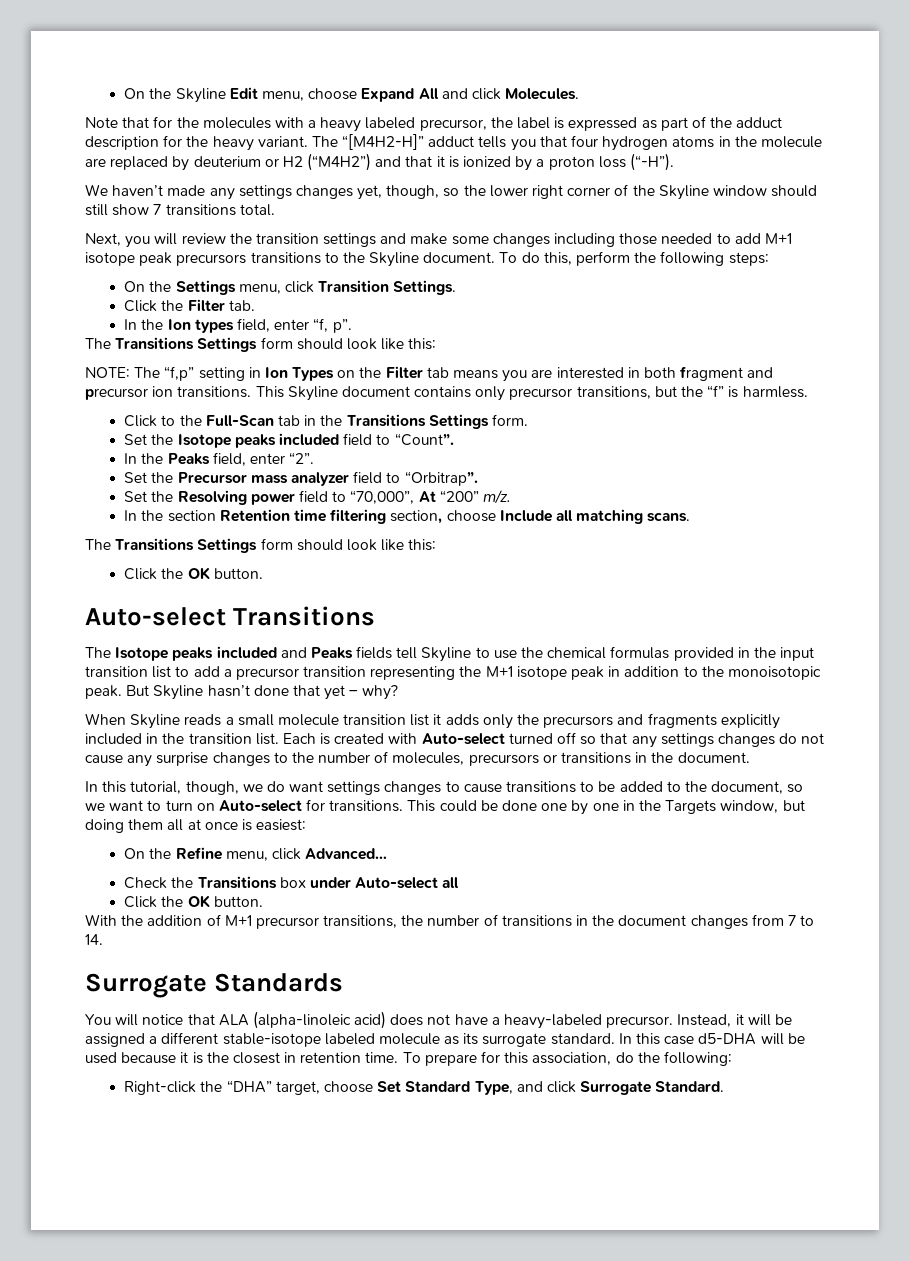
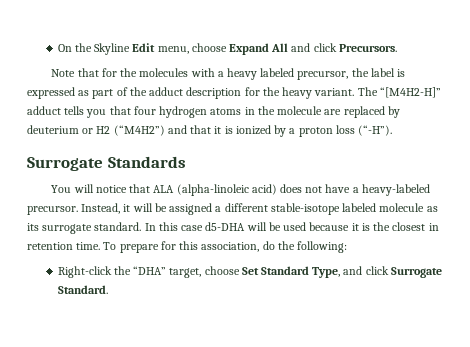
- On the Skyline Edit menu, choose Expand All and click Molecules.
+ On the Skyline Edit menu, choose Expand All and click Precursors.
- We haven’t made any settings changes yet, though, so the lower right corner of the Skyline window should still show 7 transitions total.
- Next, you will review the transition settings and make some changes including those needed to add M+1 isotope peak precursors transitions to the Skyline document. To do this, perform the following steps:
- On the Settings menu, click Transition Settings.
- Click the Filter tab.
- In the Ion types field, enter “f, p”.
- The Transitions Settings form should look like this:
- NOTE: The “f,p” setting in Ion Types on the Filter tab means you are interested in both fragment and precursor ion transitions. This Skyline document contains only precursor transitions, but the “f” is harmless.
- Click to the Full-Scan tab in the Transitions Settings form.
- Set the Isotope peaks included field to “Count”.
- In the Peaks field, enter “2”.
- Set the Precursor mass analyzer field to “Orbitrap”.
- Set the Resolving power field to “70,000”, At “200” m/z.
- In the section Retention time filtering section, choose Include all matching scans.
- The Transitions Settings form should look like this:
- Click the OK button.
- Auto-select Transitions
- The Isotope peaks included and Peaks fields tell Skyline to use the chemical formulas provided in the input transition list to add a precursor transition representing the M+1 isotope peak in addition to the monoisotopic peak. But Skyline hasn’t done that yet – why?
- When Skyline reads a small molecule transition list it adds only the precursors and fragments explicitly included in the transition list. Each is created with Auto-select turned off so that any settings changes do not cause any surprise changes to the number of molecules, precursors or transitions in the document.
- In this tutorial, though, we do want settings changes to cause transitions to be added to the document, so we want to turn on Auto-select for transitions. This could be done one by one in the Targets window, but doing them all at once is easiest:
- On the Refine menu, click Advanced…
- Check the Transitions box under Auto-select all
- Click the OK button.
- With the addition of M+1 precursor transitions, the number of transitions in the document changes from 7 to 14.

